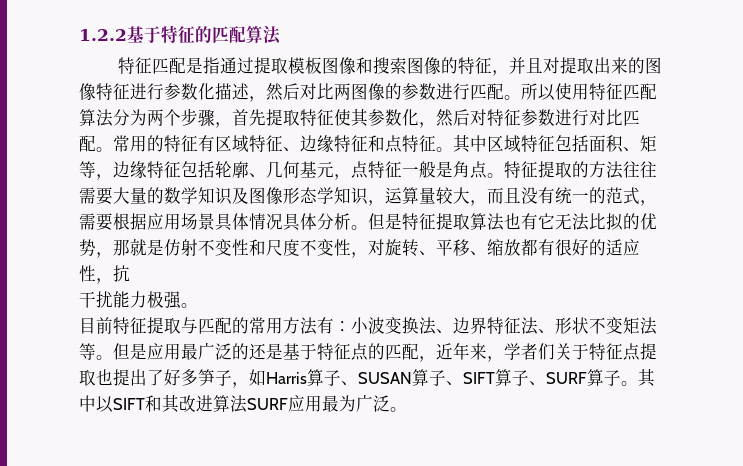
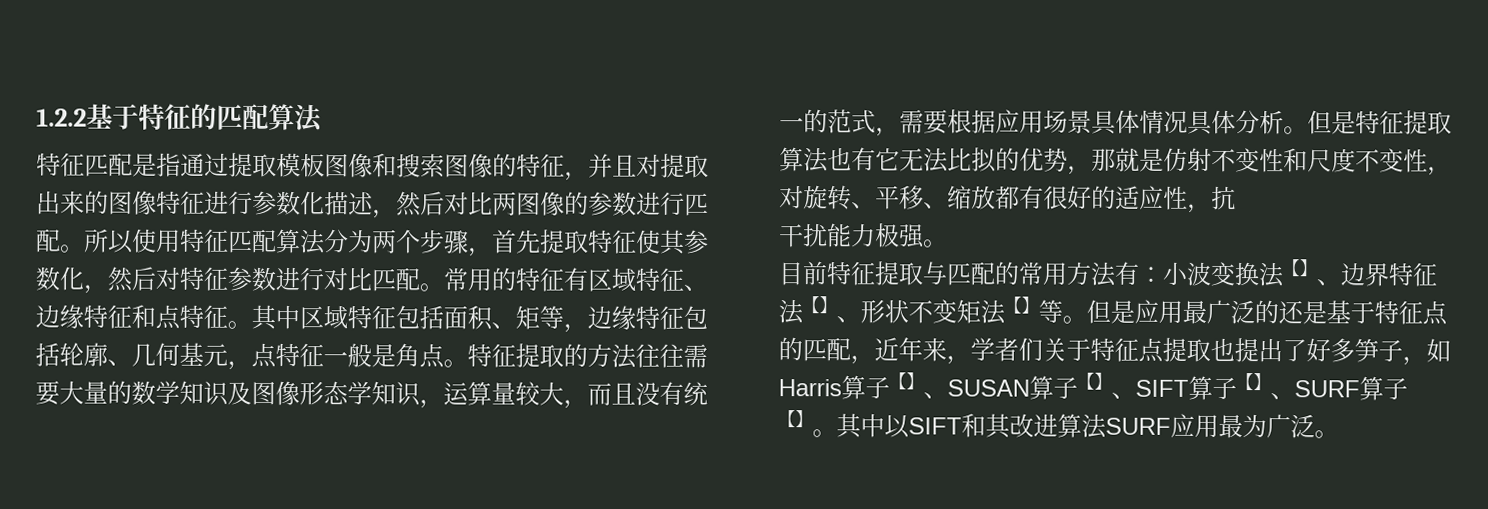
- 目前特征提取与匹配的常用方法有：小波变换法、边界特征法、形状不变矩法等。
+ 目前特征提取与匹配的常用方法有：小波变换法【】、边界特征法【】、形状不变矩法【】等。
- 但是应用最广泛的还是基于特征点的匹配，近年来，学者们关于特征点提取也提出了好多笋子，如Harris算子、SUSAN算子、SIFT算子、SURF算子。
+ 但是应用最广泛的还是基于特征点的匹配，近年来，学者们关于特征点提取也提出了好多笋子，如Harris算子【】、SUSAN算子【】、SIFT算子【】、SURF算子【】。

